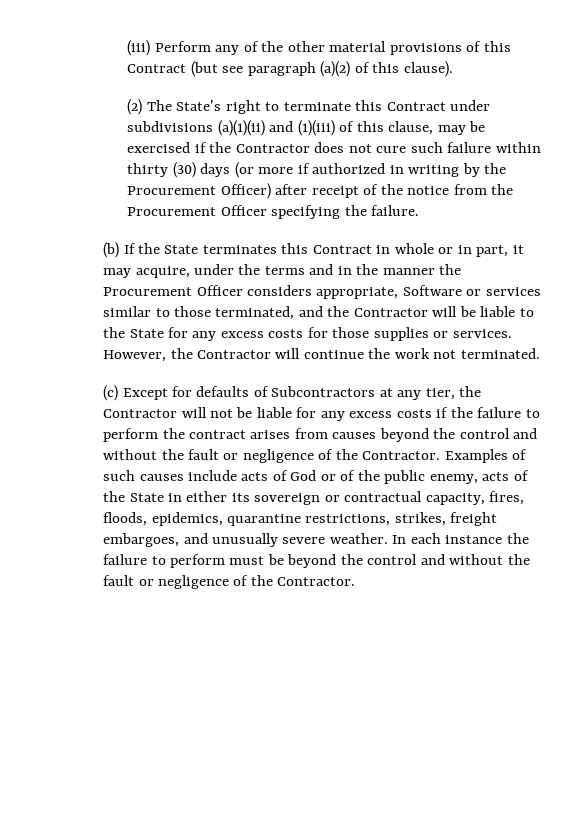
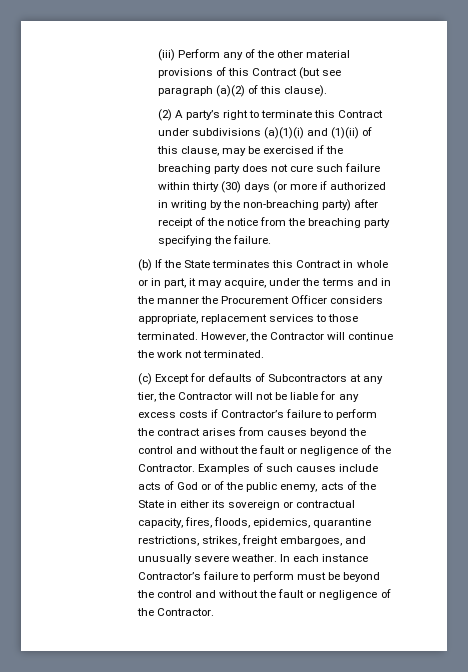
- (2) The State’s right to terminate this Contract under subdivisions (a)(1)(ii) and (1)(iii) of this clause, may be exercised if the Contractor does not cure such failure within thirty (30) days (or more if authorized in writing by the Procurement Officer) after receipt of the notice from the Procurement Officer specifying the failure.
+ (2) A party’s right to terminate this Contract under subdivisions (a)(1)(i) and (1)(ii) of this clause, may be exercised if the breaching party does not cure such failure within thirty (30) days (or more if authorized in writing by the non-breaching party) after receipt of the notice from the breaching party specifying the failure.
- (b) If the State terminates this Contract in whole or in part, it may acquire, under the terms and in the manner the Procurement Officer considers appropriate, Software or services similar to those terminated, and the Contractor will be liable to the State for any excess costs for those supplies or services.
+ (b) If the State terminates this Contract in whole or in part, it may acquire, under the terms and in the manner the Procurement Officer considers appropriate, replacement services to those terminated.
- (c) Except for defaults of Subcontractors at any tier, the Contractor will not be liable for any excess costs if the failure to perform the contract arises from causes beyond the control and without the fault or negligence of the Contractor.
+ (c) Except for defaults of Subcontractors at any tier, the Contractor will not be liable for any excess costs if Contractor’s failure to perform the contract arises from causes beyond the control and without the fault or negligence of the Contractor.
- In each instance the failure to perform must be beyond the control and without the fault or negligence of the Contractor.
+ In each instance Contractor’s failure to perform must be beyond the control and without the fault or negligence of the Contractor.

